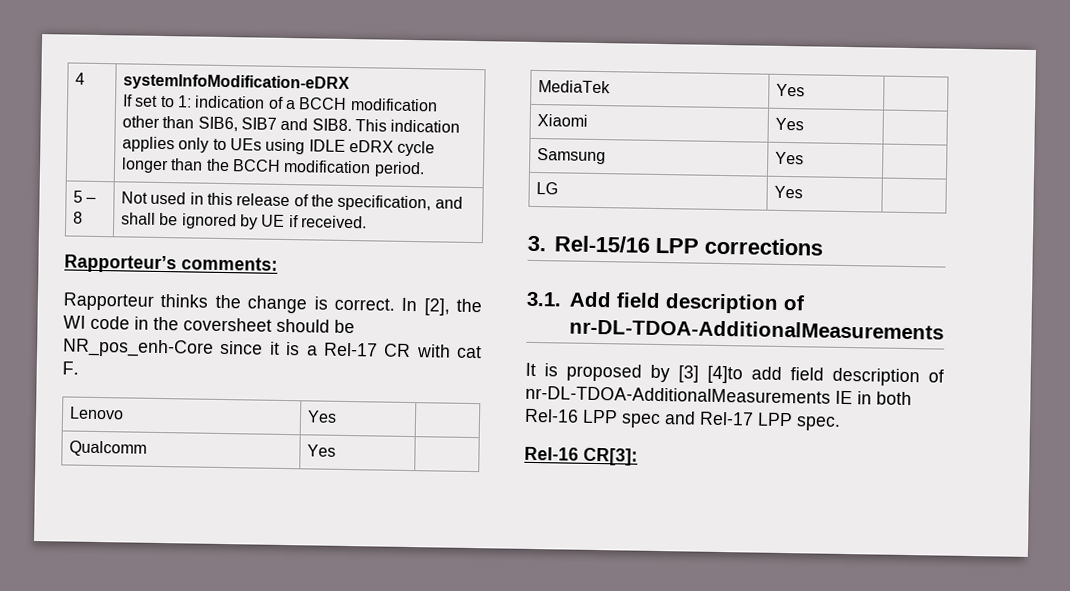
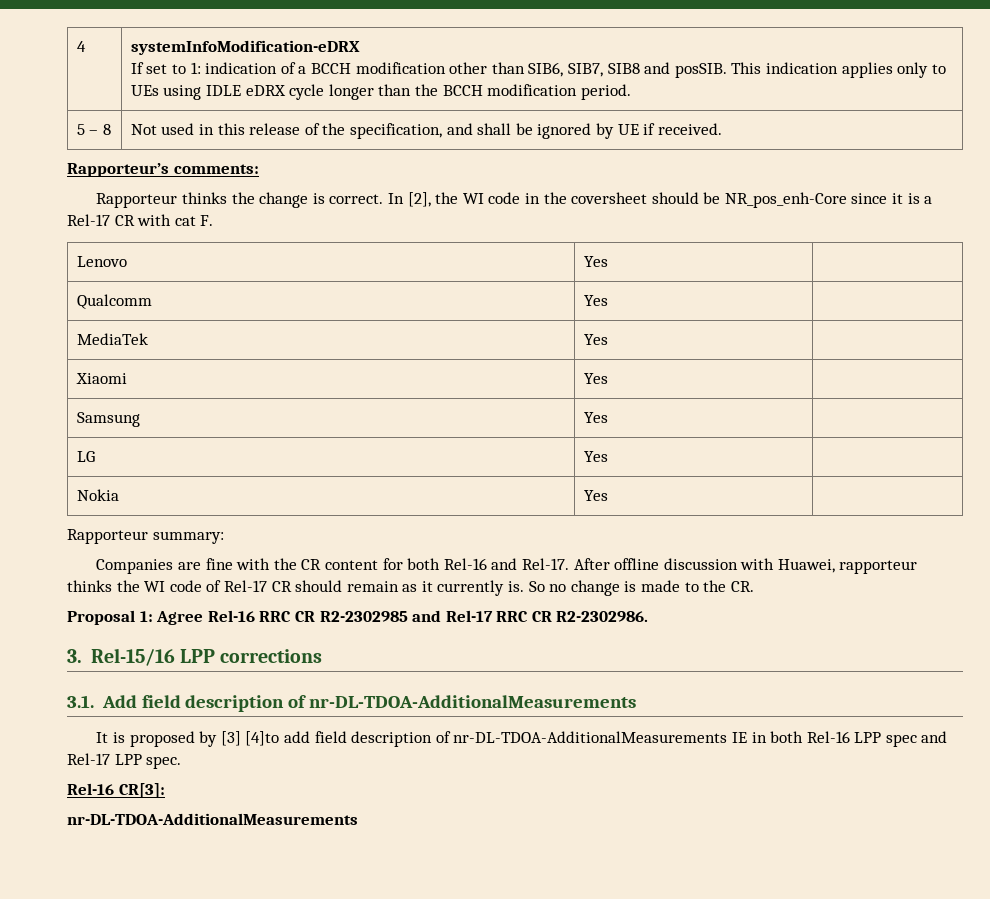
  4 | systemInfoModification-eDRX
- If set to 1: indication of a BCCH modification other than SIB6, SIB7 and SIB8. This indication applies only to UEs using IDLE eDRX cycle longer than the BCCH modification period.
+ If set to 1: indication of a BCCH modification other than SIB6, SIB7, SIB8 and posSIB. This indication applies only to UEs using IDLE eDRX cycle longer than the BCCH modification period.
+ Nokia | Yes |
+ Rapporteur summary:
+ Companies are fine with the CR content for both Rel-16 and Rel-17. After offline discussion with Huawei, rapporteur thinks the WI code of Rel-17 CR should remain as it currently is. So no change is made to the CR.
+ Proposal 1: Agree Rel-16 RRC CR R2-2302985 and Rel-17 RRC CR R2-2302986.
  Rel-16 CR[3]:
+ nr-DL-TDOA-AdditionalMeasurements

